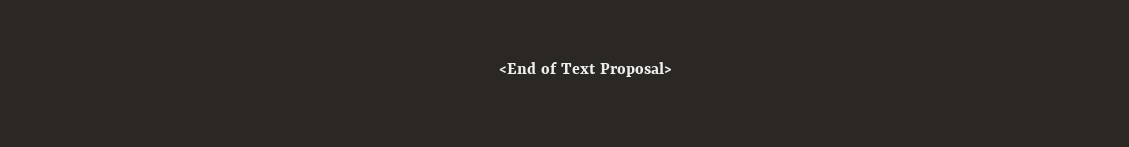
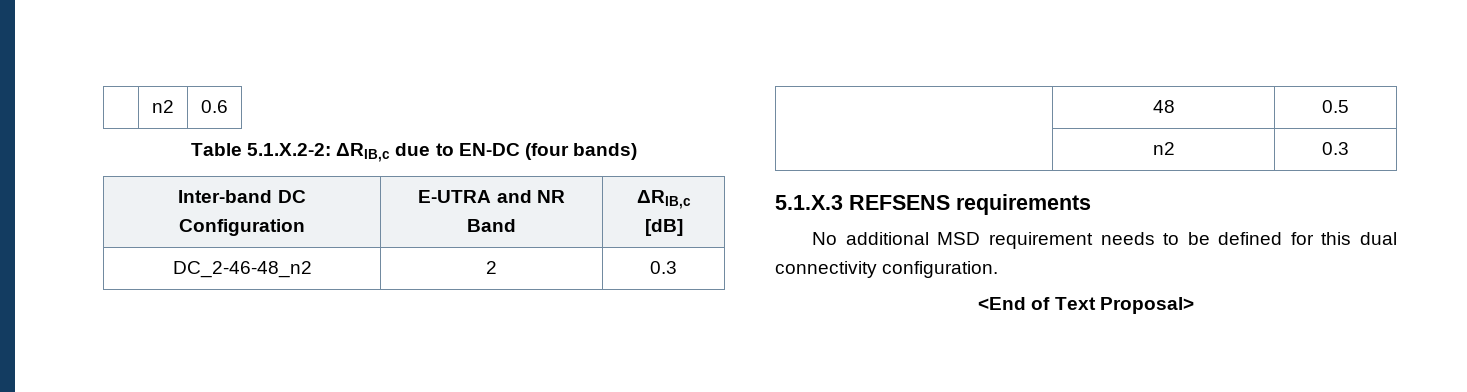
+ | n2 | 0.6
+ Table 5.1.X.2-2: ΔRIB,c due to EN-DC (four bands)
+ Inter-band DC Configuration | E-UTRA and NR Band | ΔRIB,c [dB]
+ DC_2-46-48_n2 | 2 | 0.3
+ | 48 | 0.5
+ | n2 | 0.3
+ 5.1.X.3 REFSENS requirements
+ No additional MSD requirement needs to be defined for this dual connectivity configuration.

